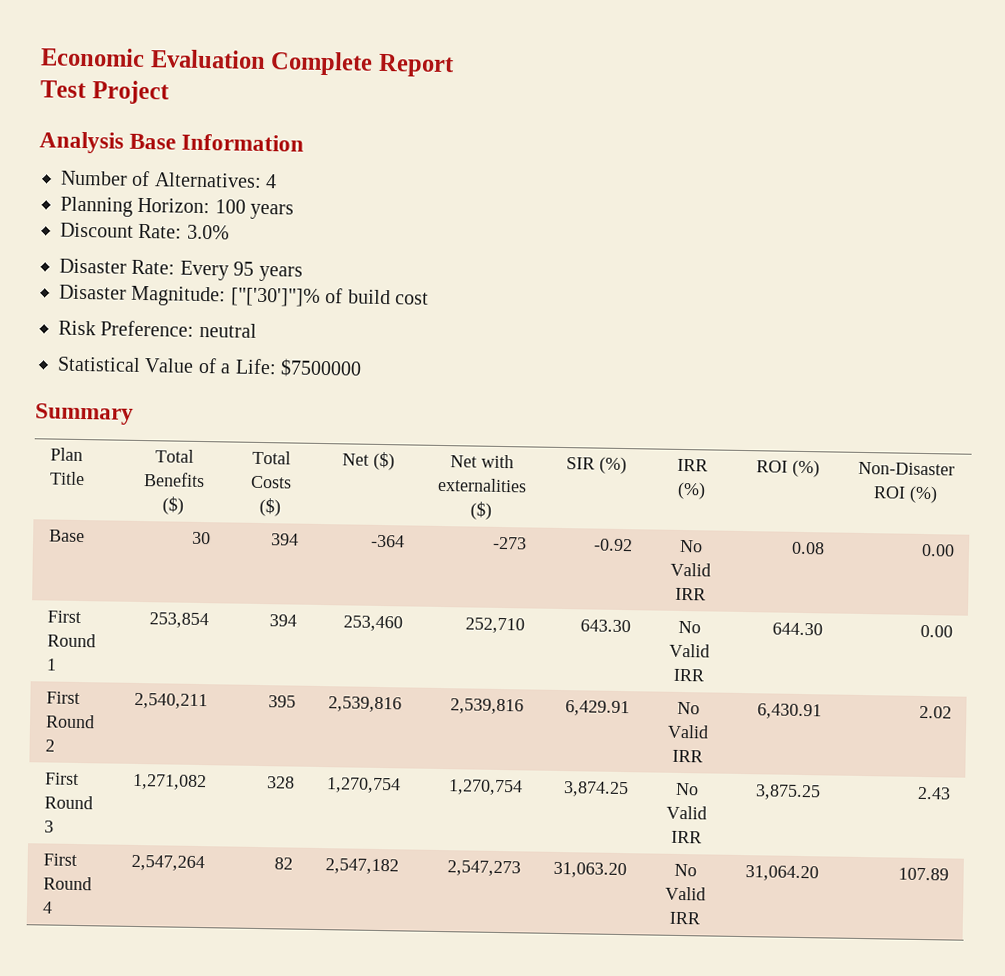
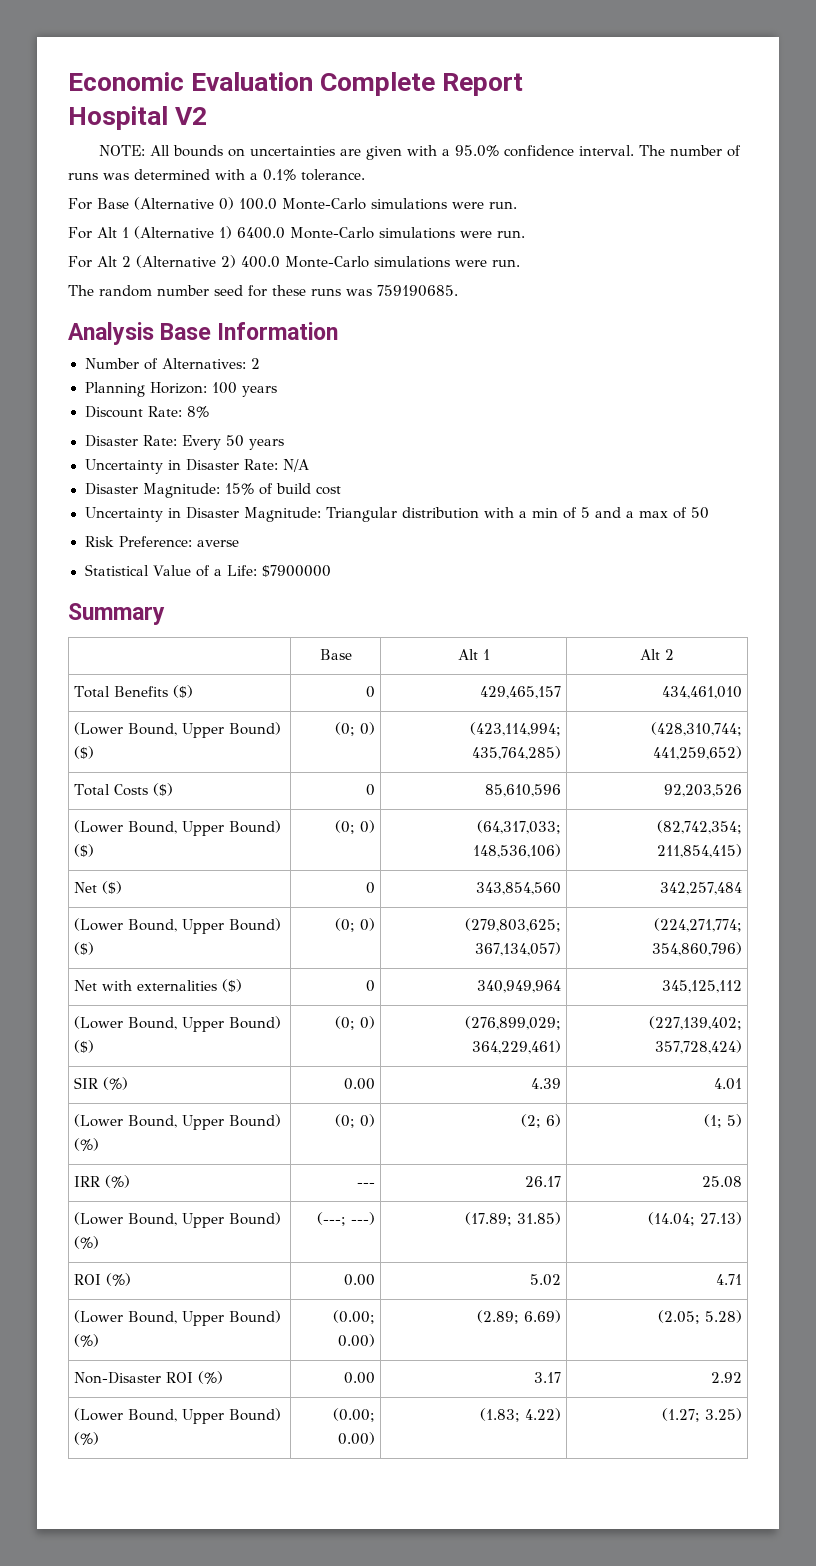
- Test Project
+ Hospital V2
+ NOTE: All bounds on uncertainties are given with a 95.0% confidence interval. The number of runs was determined with a 0.1% tolerance.
+ For Base (Alternative 0) 100.0 Monte-Carlo simulations were run.
+ For Alt 1 (Alternative 1) 6400.0 Monte-Carlo simulations were run.
+ For Alt 2 (Alternative 2) 400.0 Monte-Carlo simulations were run.
+ The random number seed for these runs was 759190685.
- Number of Alternatives: 4
+ Number of Alternatives: 2
- Discount Rate: 3.0%
+ Discount Rate: 8%
- Disaster Rate: Every 95 years
- Disaster Magnitude: ["['30']"]% of build cost
+ Disaster Rate: Every 50 years
+ Uncertainty in Disaster Rate: N/A
+ Disaster Magnitude: 15% of build cost
+ Uncertainty in Disaster Magnitude: Triangular distribution with a min of 5 and a max of 50
- Risk Preference: neutral
+ Risk Preference: averse
- Statistical Value of a Life: $7500000
+ Statistical Value of a Life: $7900000
- Plan Title | Total Benefits ($) | Total Costs ($) | Net ($) | Net with externalities ($) | SIR (%) | IRR (%) | ROI (%) | Non-Disaster ROI (%)
- Base | 30 | 394 | -364 | -273 | -0.92 | No Valid IRR | 0.08 | 0.00
- First Round 1 | 253,854 | 394 | 253,460 | 252,710 | 643.30 | No Valid IRR | 644.30 | 0.00
- First Round 2 | 2,540,211 | 395 | 2,539,816 | 2,539,816 | 6,429.91 | No Valid IRR | 6,430.91 | 2.02
- First Round 3 | 1,271,082 | 328 | 1,270,754 | 1,270,754 | 3,874.25 | No Valid IRR | 3,875.25 | 2.43
- First Round 4 | 2,547,264 | 82 | 2,547,182 | 2,547,273 | 31,063.20 | No Valid IRR | 31,064.20 | 107.89
+ | Base | Alt 1 | Alt 2
+ Total Benefits ($) | 0 | 429,465,157 | 434,461,010
+ (Lower Bound, Upper Bound) ($) | (0; 0) | (423,114,994; 435,764,285) | (428,310,744; 441,259,652)
+ Total Costs ($) | 0 | 85,610,596 | 92,203,526
+ (Lower Bound, Upper Bound) ($) | (0; 0) | (64,317,033; 148,536,106) | (82,742,354; 211,854,415)
+ Net ($) | 0 | 343,854,560 | 342,257,484
+ (Lower Bound, Upper Bound) ($) | (0; 0) | (279,803,625; 367,134,057) | (224,271,774; 354,860,796)
+ Net with externalities ($) | 0 | 340,949,964 | 345,125,112
+ (Lower Bound, Upper Bound) ($) | (0; 0) | (276,899,029; 364,229,461) | (227,139,402; 357,728,424)
+ SIR (%) | 0.00 | 4.39 | 4.01
+ (Lower Bound, Upper Bound) (%) | (0; 0) | (2; 6) | (1; 5)
+ IRR (%) | --- | 26.17 | 25.08
+ (Lower Bound, Upper Bound) (%) | (---; ---) | (17.89; 31.85) | (14.04; 27.13)
+ ROI (%) | 0.00 | 5.02 | 4.71
+ (Lower Bound, Upper Bound) (%) | (0.00; 0.00) | (2.89; 6.69) | (2.05; 5.28)
+ Non-Disaster ROI (%) | 0.00 | 3.17 | 2.92
+ (Lower Bound, Upper Bound) (%) | (0.00; 0.00) | (1.83; 4.22) | (1.27; 3.25)

